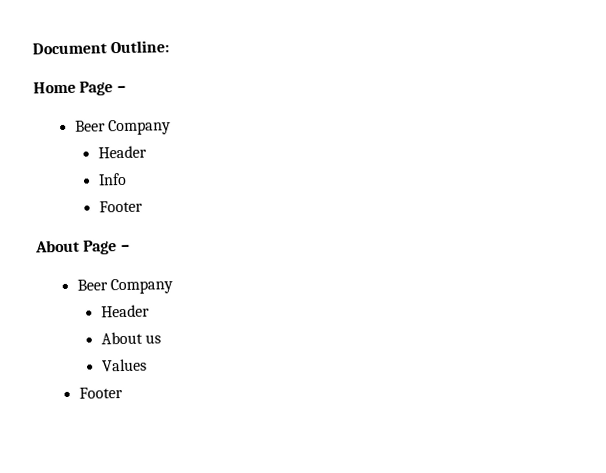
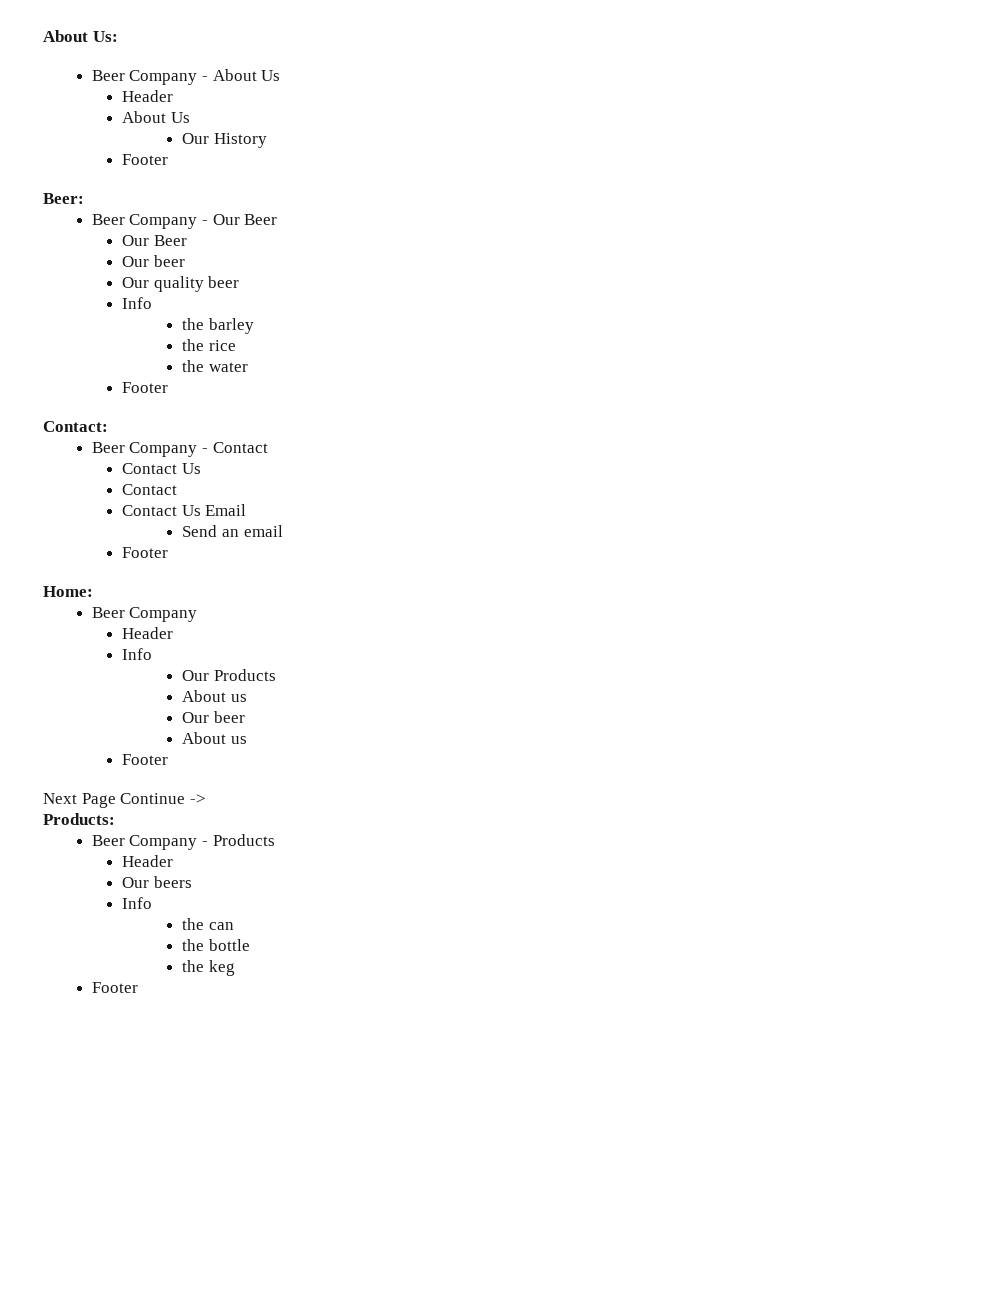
- Document Outline:
- Home Page –
+ About Us:
+ Beer Company - About Us
+ Header
+ About Us
+ Our History
+ Footer
+ Beer:
+ Beer Company - Our Beer
+ Our Beer
+ Our beer
+ Our quality beer
+ Info
+ the barley
+ the rice
+ the water
+ Footer
+ Contact:
+ Beer Company - Contact
+ Contact Us
+ Contact
+ Contact Us Email
+ Send an email
+ Footer
+ Home:
  Beer Company
  Header
  Info
+ Our Products
+ About us
+ Our beer
+ About us
  Footer
- About Page –
- Beer Company
+ Next Page Continue ->
+ Products:
+ Beer Company - Products
  Header
- About us
- Values
+ Our beers
+ Info
+ the can
+ the bottle
+ the keg

